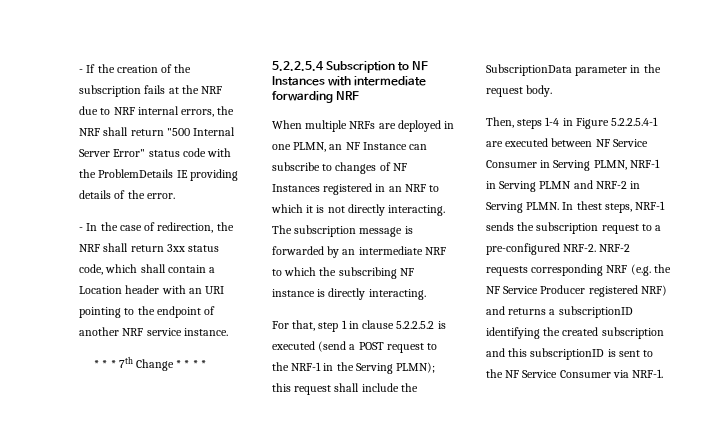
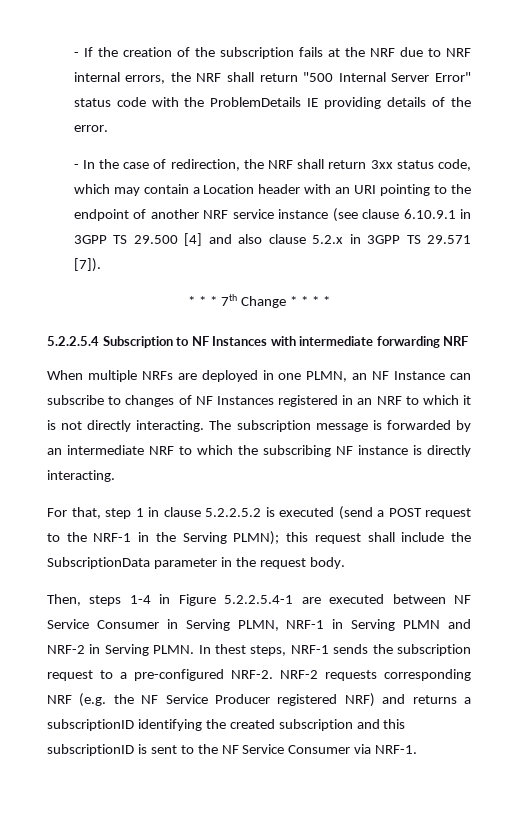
- - In the case of redirection, the NRF shall return 3xx status code, which shall contain a Location header with an URI pointing to the endpoint of another NRF service instance.
+ - In the case of redirection, the NRF shall return 3xx status code, which may contain a Location header with an URI pointing to the endpoint of another NRF service instance (see clause 6.10.9.1 in 3GPP TS 29.500 [4] and also clause 5.2.x in 3GPP TS 29.571 [7]).

